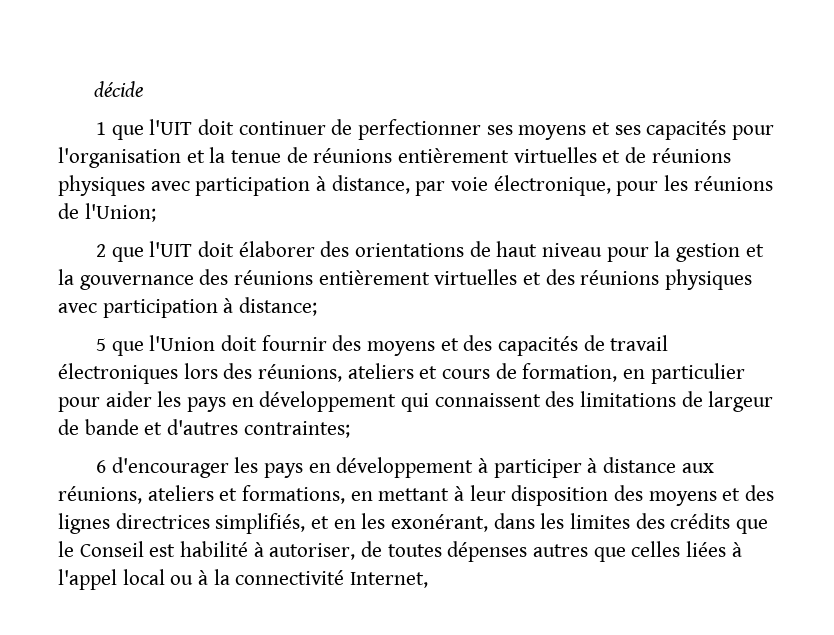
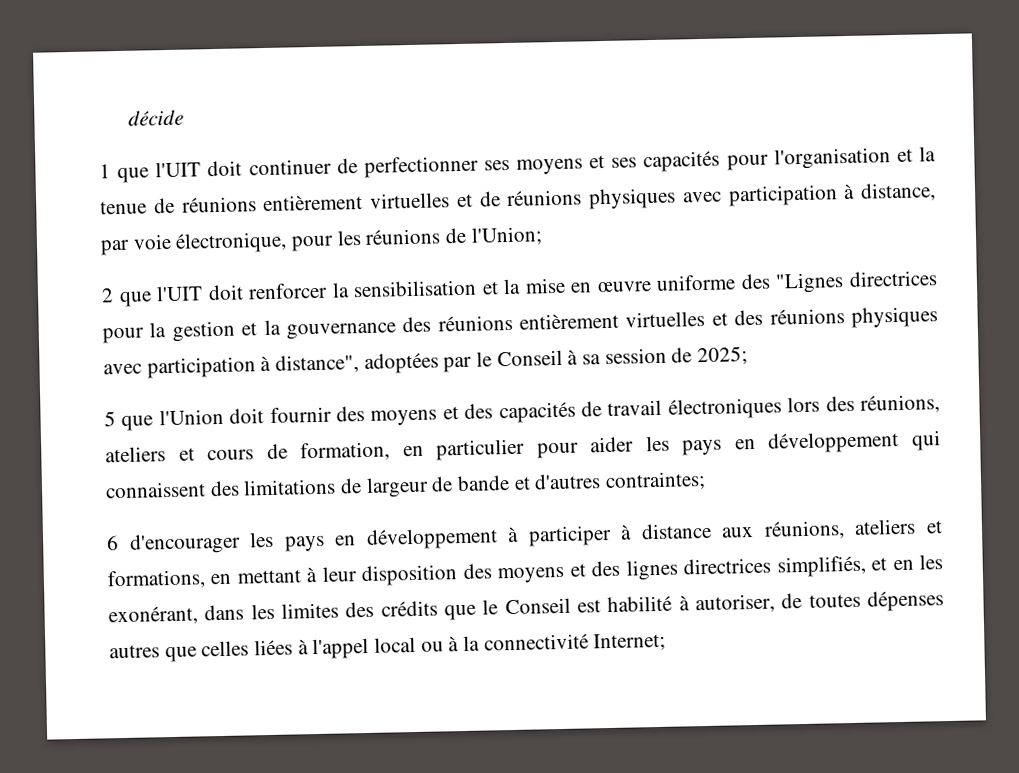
- 2 que l'UIT doit élaborer des orientations de haut niveau pour la gestion et la gouvernance des réunions entièrement virtuelles et des réunions physiques avec participation à distance;
+ 2 que l'UIT doit renforcer la sensibilisation et la mise en œuvre uniforme des "Lignes directrices pour la gestion et la gouvernance des réunions entièrement virtuelles et des réunions physiques avec participation à distance", adoptées par le Conseil à sa session de 2025;
- 6 d'encourager les pays en développement à participer à distance aux réunions, ateliers et formations, en mettant à leur disposition des moyens et des lignes directrices simplifiés, et en les exonérant, dans les limites des crédits que le Conseil est habilité à autoriser, de toutes dépenses autres que celles liées à l'appel local ou à la connectivité Internet,
+ 6 d'encourager les pays en développement à participer à distance aux réunions, ateliers et formations, en mettant à leur disposition des moyens et des lignes directrices simplifiés, et en les exonérant, dans les limites des crédits que le Conseil est habilité à autoriser, de toutes dépenses autres que celles liées à l'appel local ou à la connectivité Internet;

